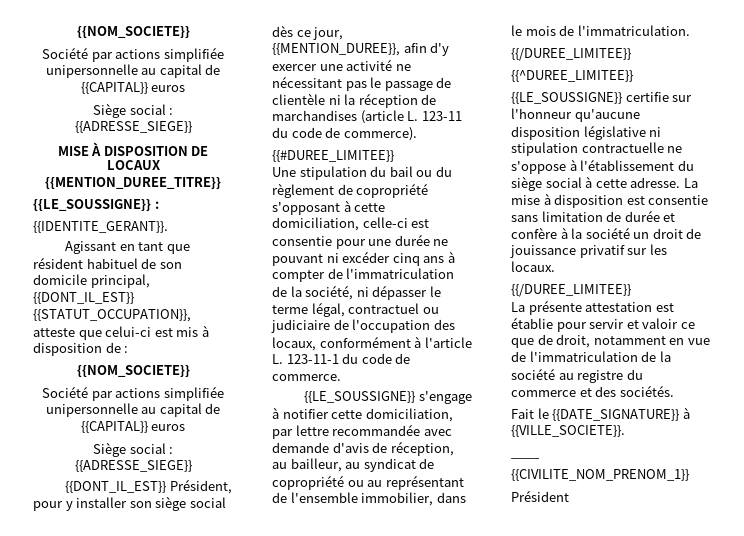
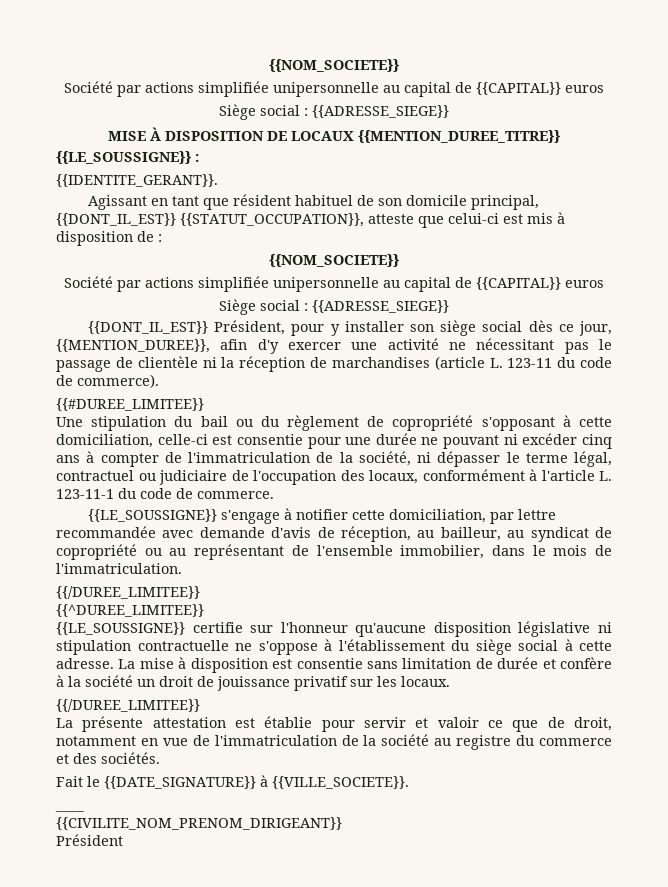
- {{CIVILITE_NOM_PRENOM_1}}
+ {{CIVILITE_NOM_PRENOM_DIRIGEANT}}

